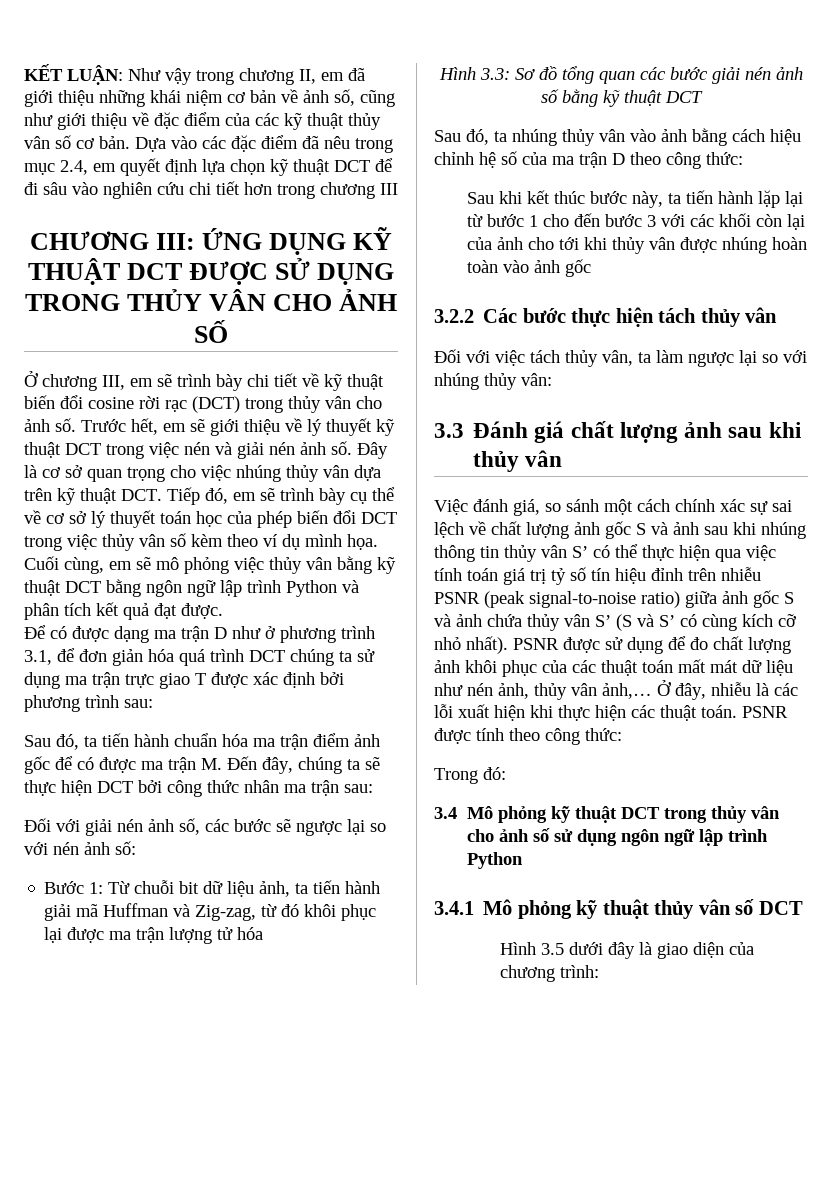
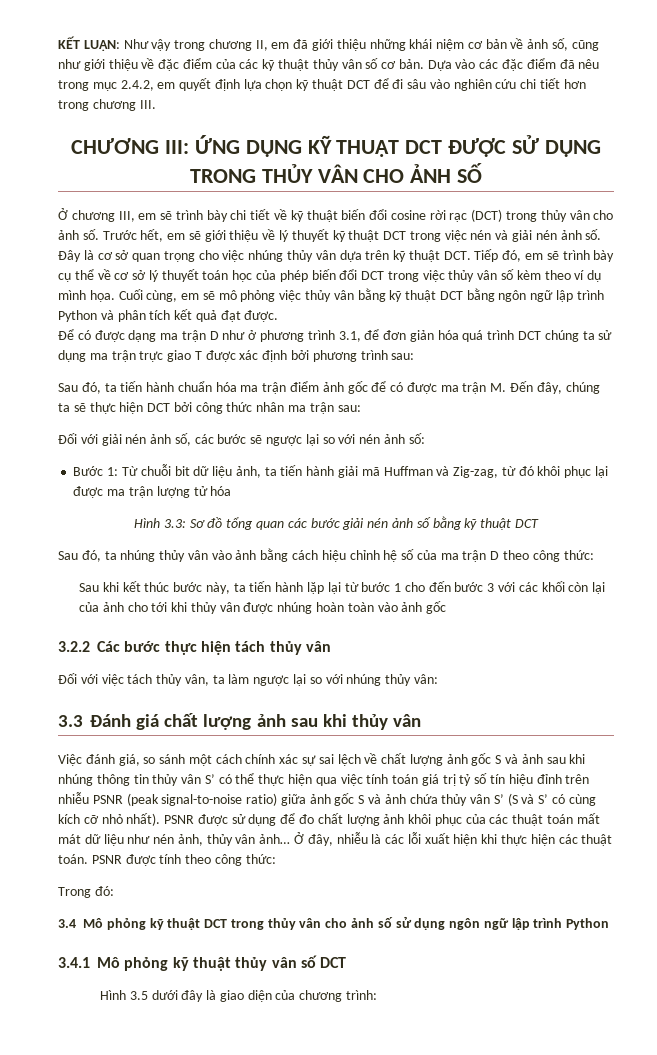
- Dựa vào các đặc điểm đã nêu trong mục 2.4, em quyết định lựa chọn kỹ thuật DCT để đi sâu vào nghiên cứu chi tiết hơn trong chương III
+ Dựa vào các đặc điểm đã nêu trong mục 2.4.2, em quyết định lựa chọn kỹ thuật DCT để đi sâu vào nghiên cứu chi tiết hơn trong chương III.
- PSNR được sử dụng để đo chất lượng ảnh khôi phục của các thuật toán mất mát dữ liệu như nén ảnh, thủy vân ảnh,…
+ PSNR được sử dụng để đo chất lượng ảnh khôi phục của các thuật toán mất mát dữ liệu như nén ảnh, thủy vân ảnh…

